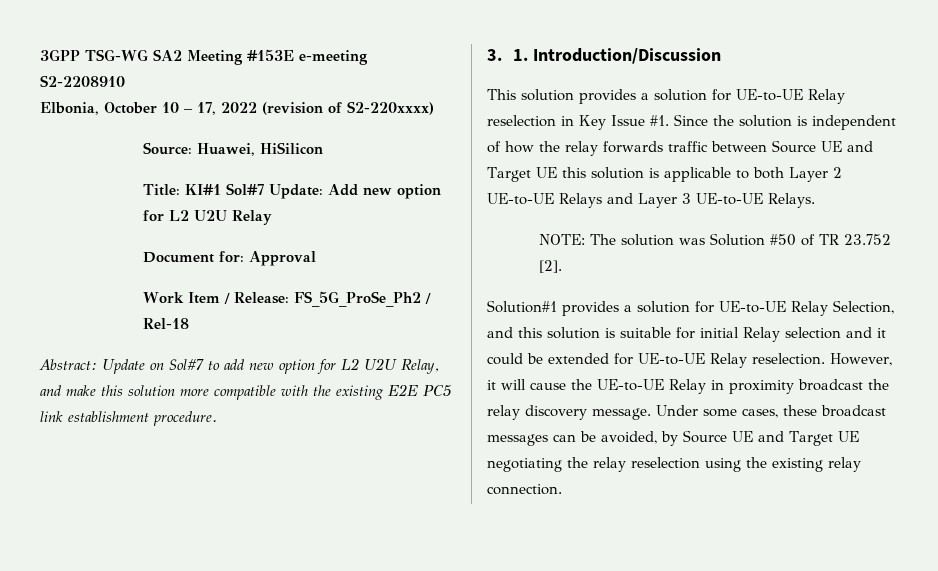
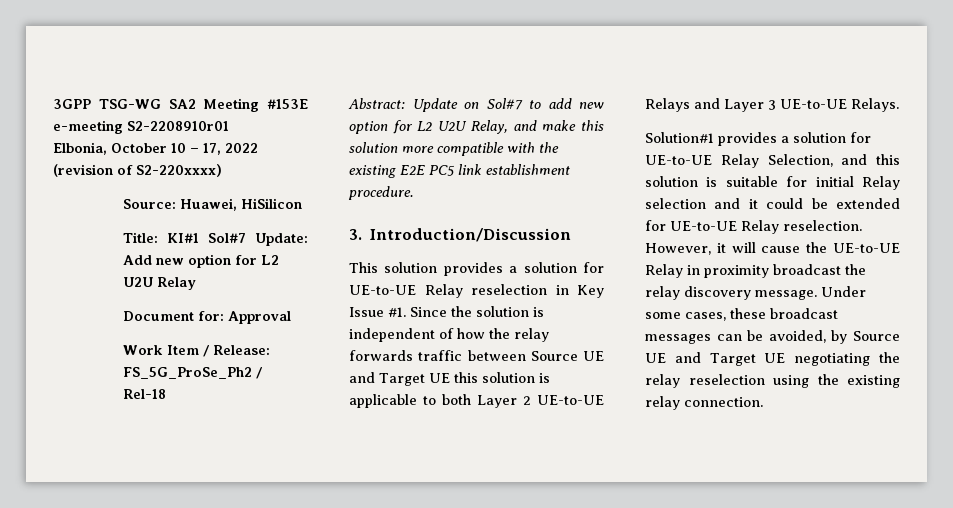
- 3GPP TSG-WG SA2 Meeting #153E e-meeting S2-2208910
+ 3GPP TSG-WG SA2 Meeting #153E e-meeting S2-2208910r01
- 3. 1. Introduction/Discussion
+ 3. Introduction/Discussion
- NOTE: The solution was Solution #50 of TR 23.752 [2].

